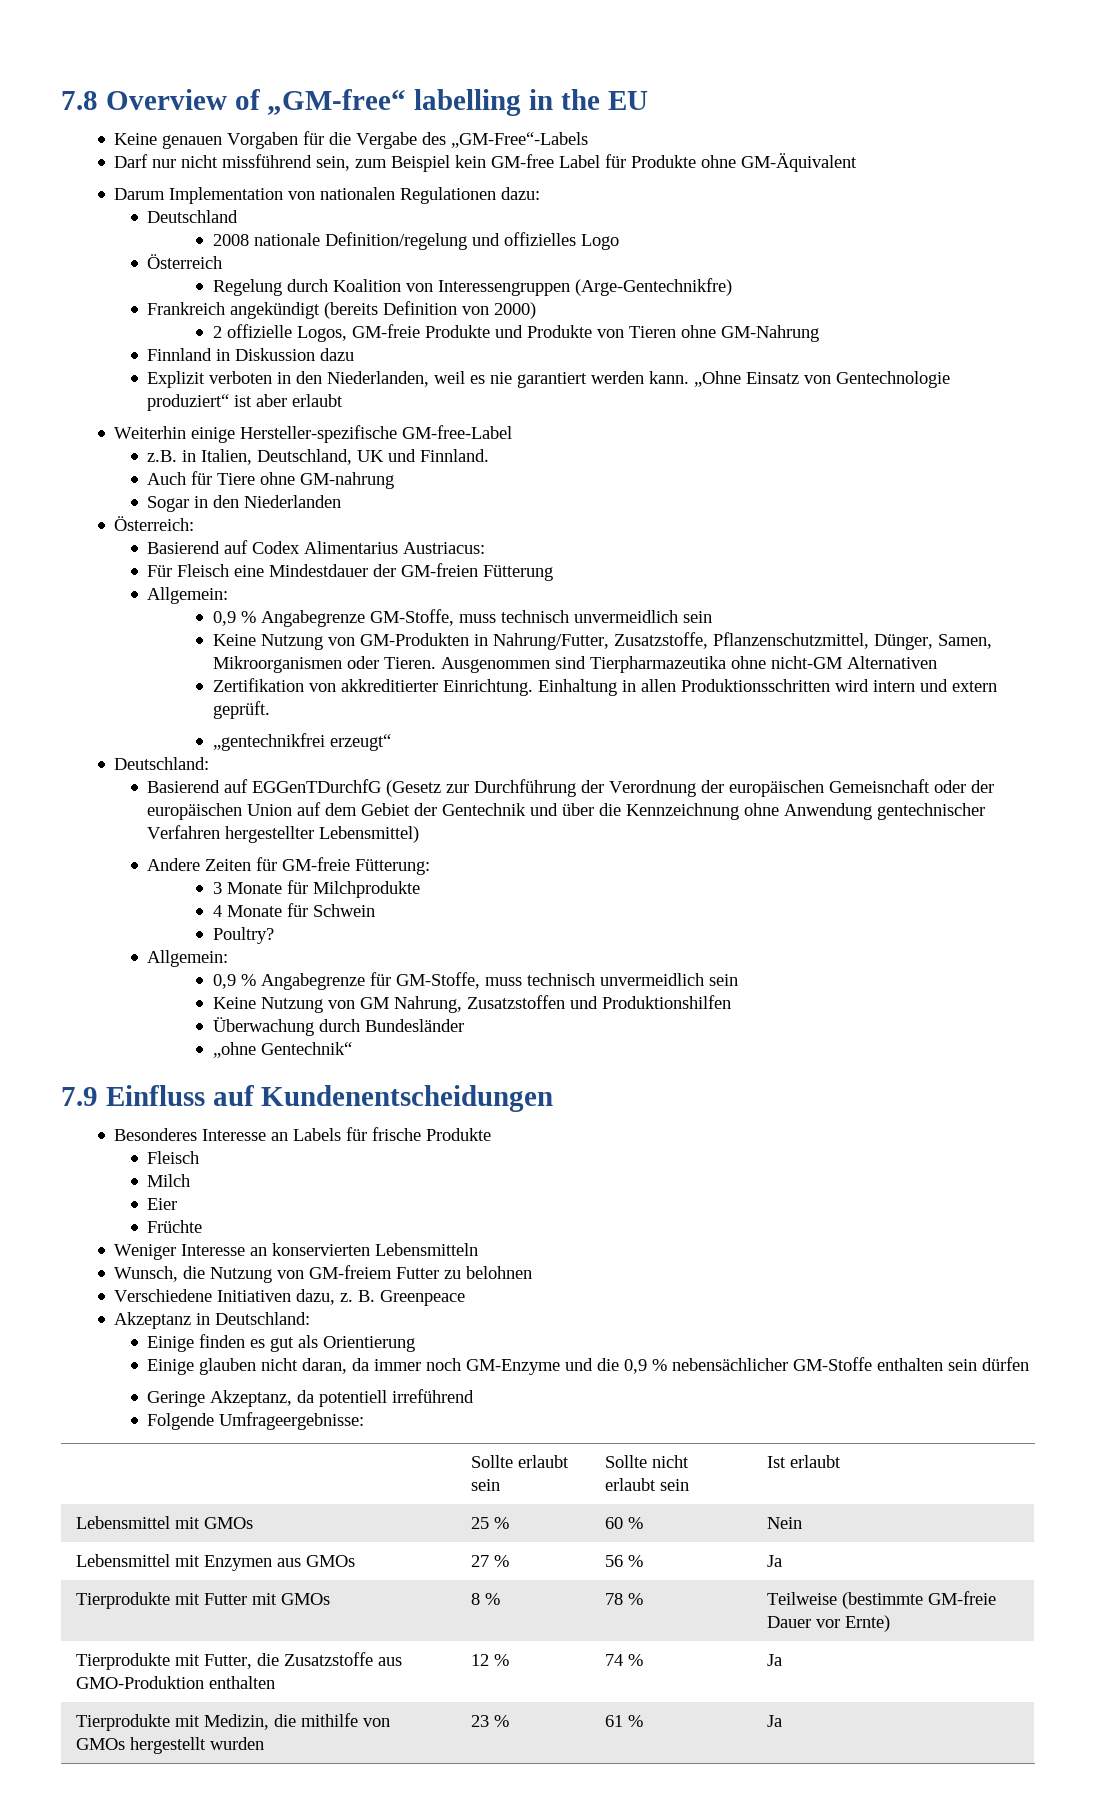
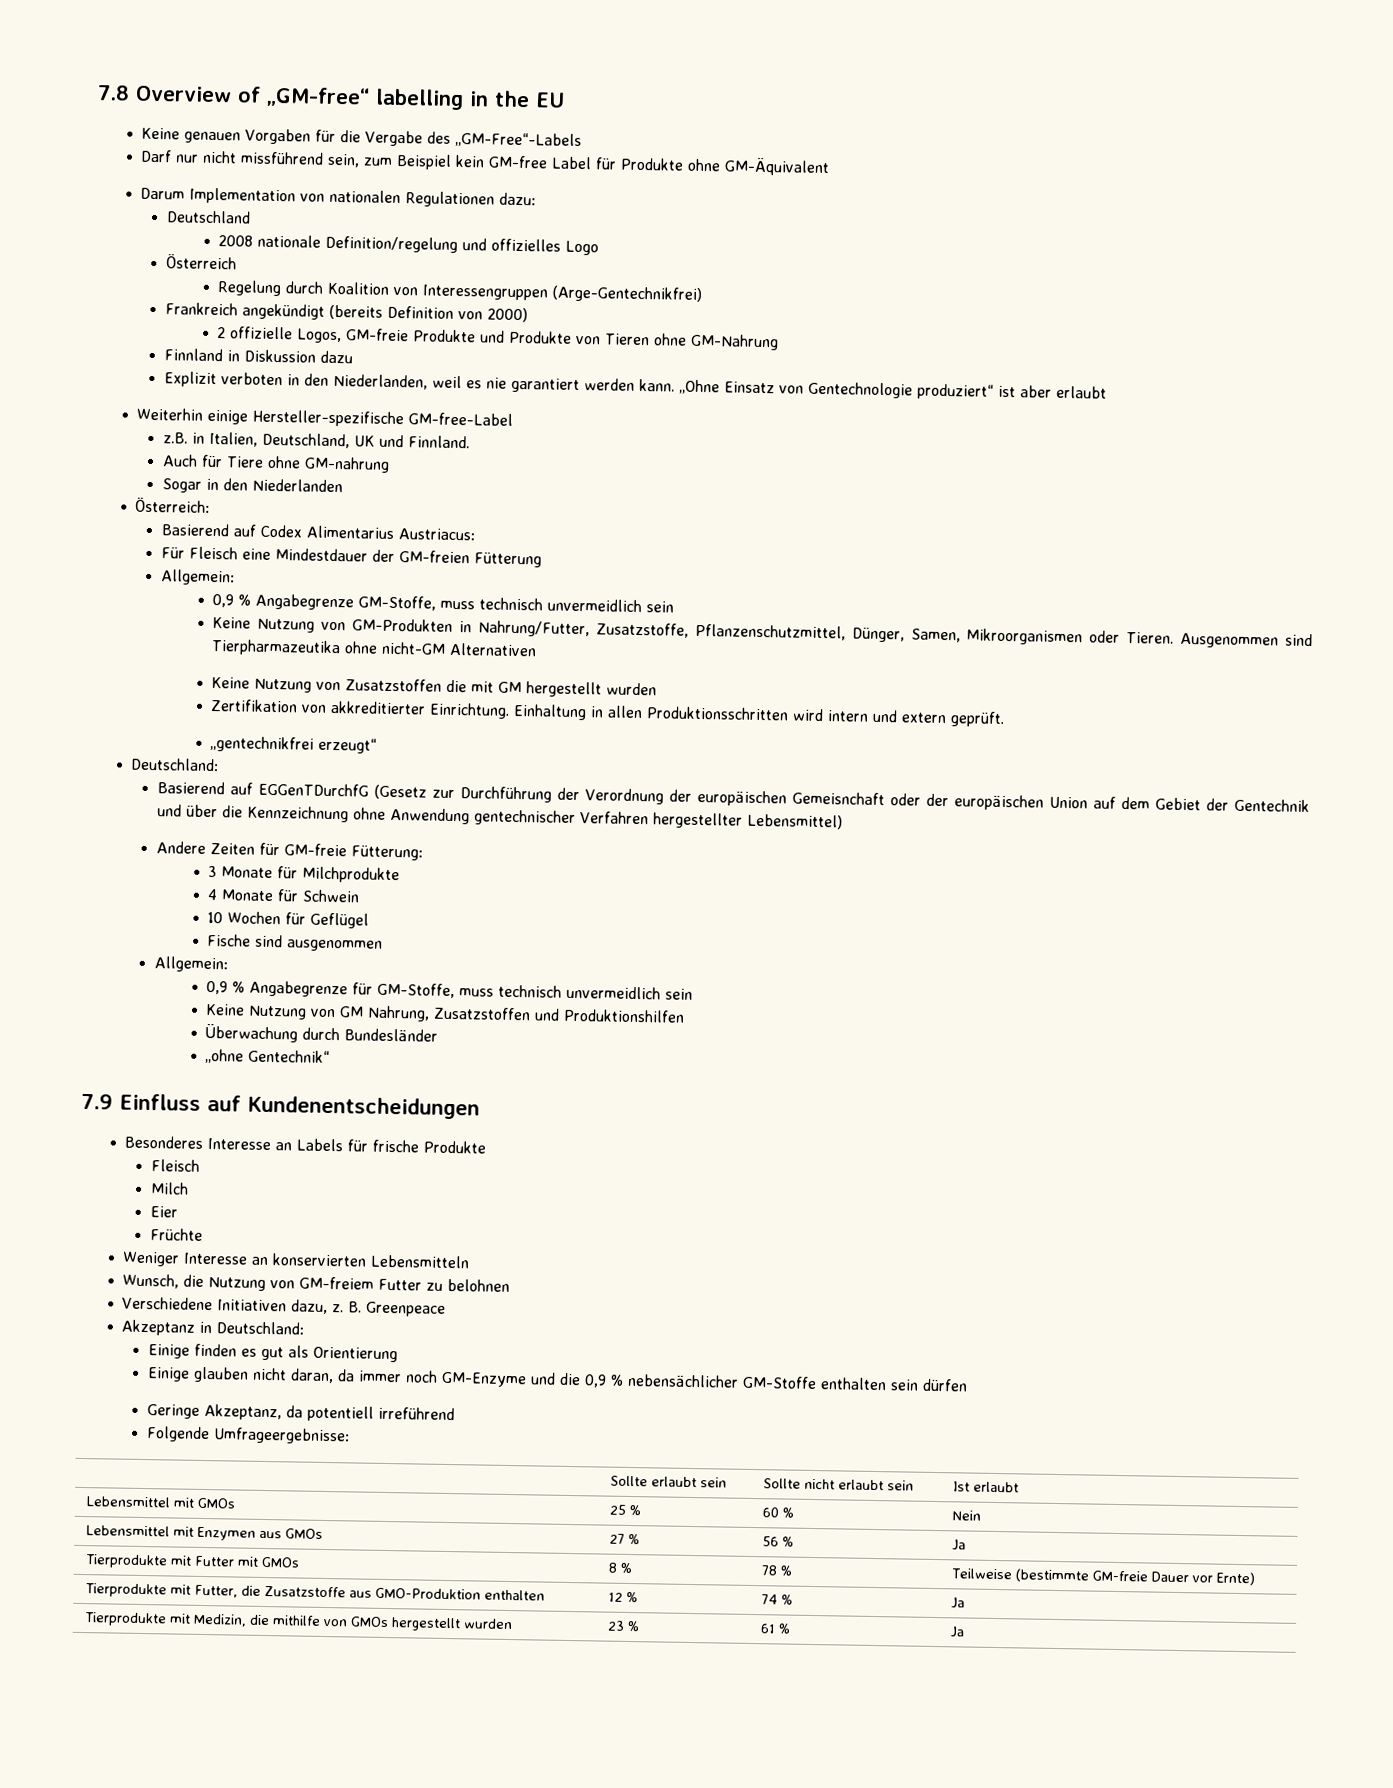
- Regelung durch Koalition von Interessengruppen (Arge-Gentechnikfre)
+ Regelung durch Koalition von Interessengruppen (Arge-Gentechnikfrei)
+ Keine Nutzung von Zusatzstoffen die mit GM hergestellt wurden
- Poultry?
+ 10 Wochen für Geflügel
+ Fische sind ausgenommen

